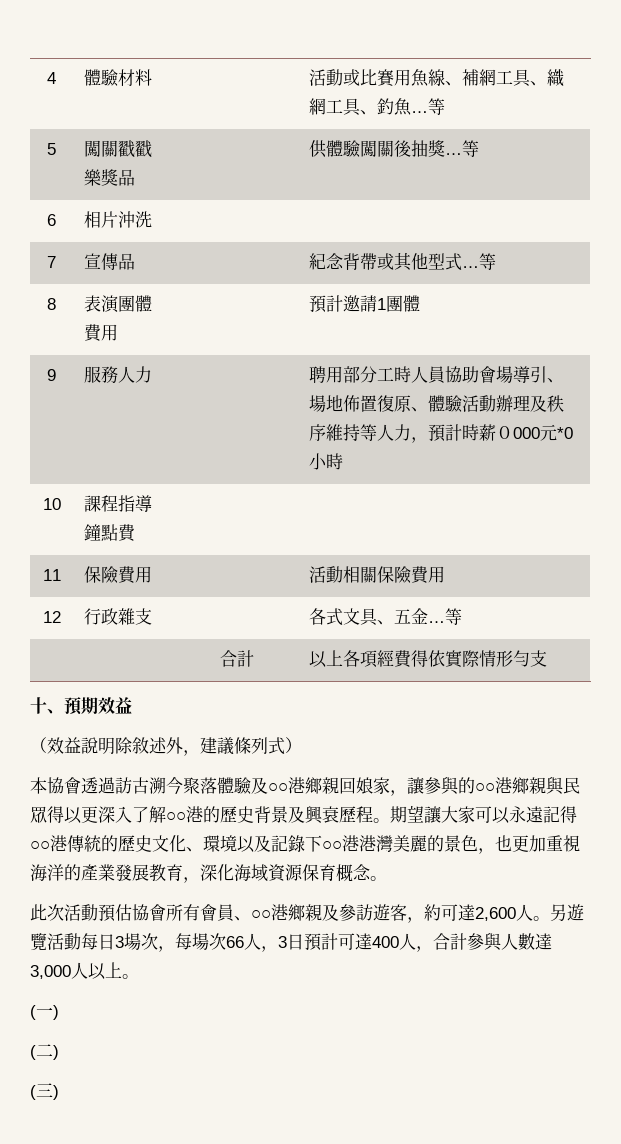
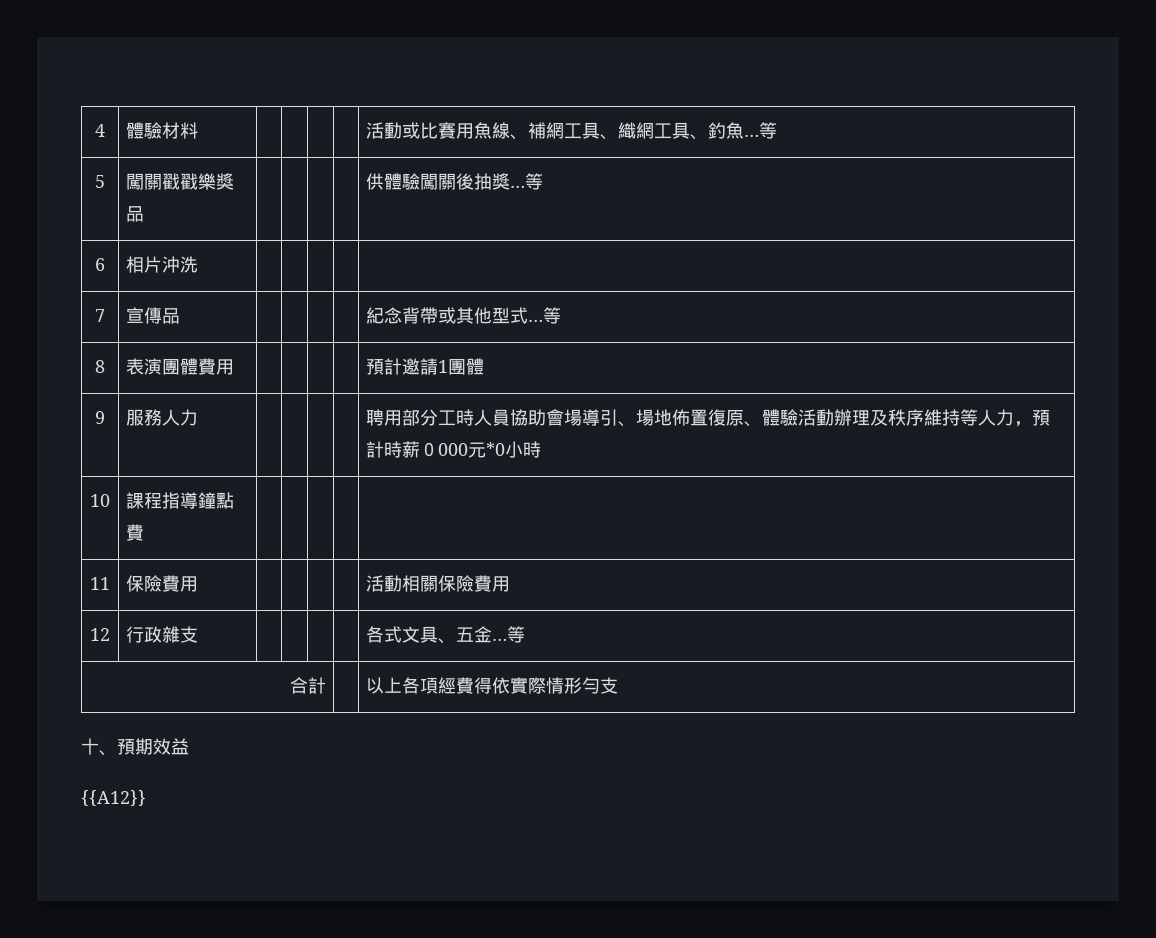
- （效益說明除敘述外，建議條列式）
- 本協會透過訪古溯今聚落體驗及○○港鄉親回娘家，讓參與的○○港鄉親與民眾得以更深入了解○○港的歷史背景及興衰歷程。期望讓大家可以永遠記得○○港傳統的歷史文化、環境以及記錄下○○港港灣美麗的景色，也更加重視海洋的產業發展教育，深化海域資源保育概念。
- 此次活動預估協會所有會員、○○港鄉親及參訪遊客，約可達2,600人。另遊覽活動每日3場次，每場次66人，3日預計可達400人，合計參與人數達3,000人以上。
- (一)
- (二)
- (三)
+ {{A12}}

